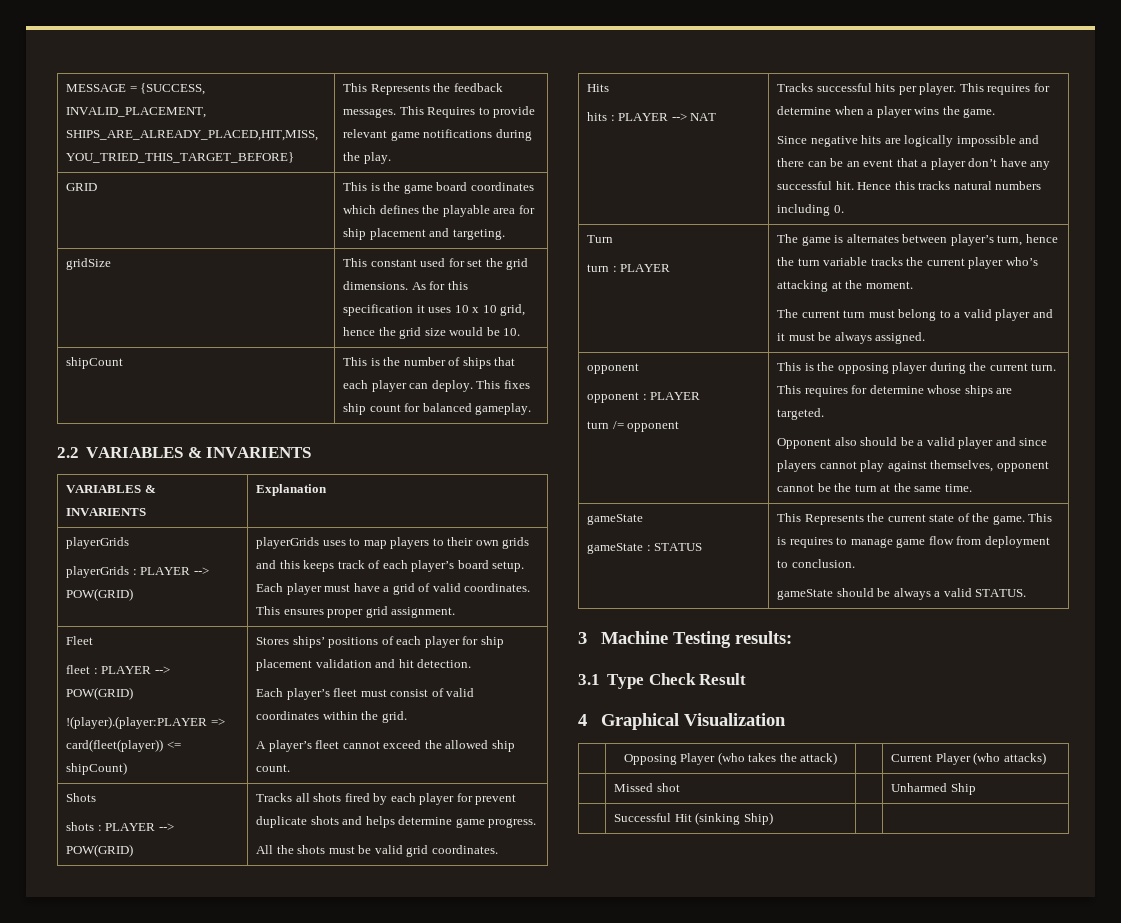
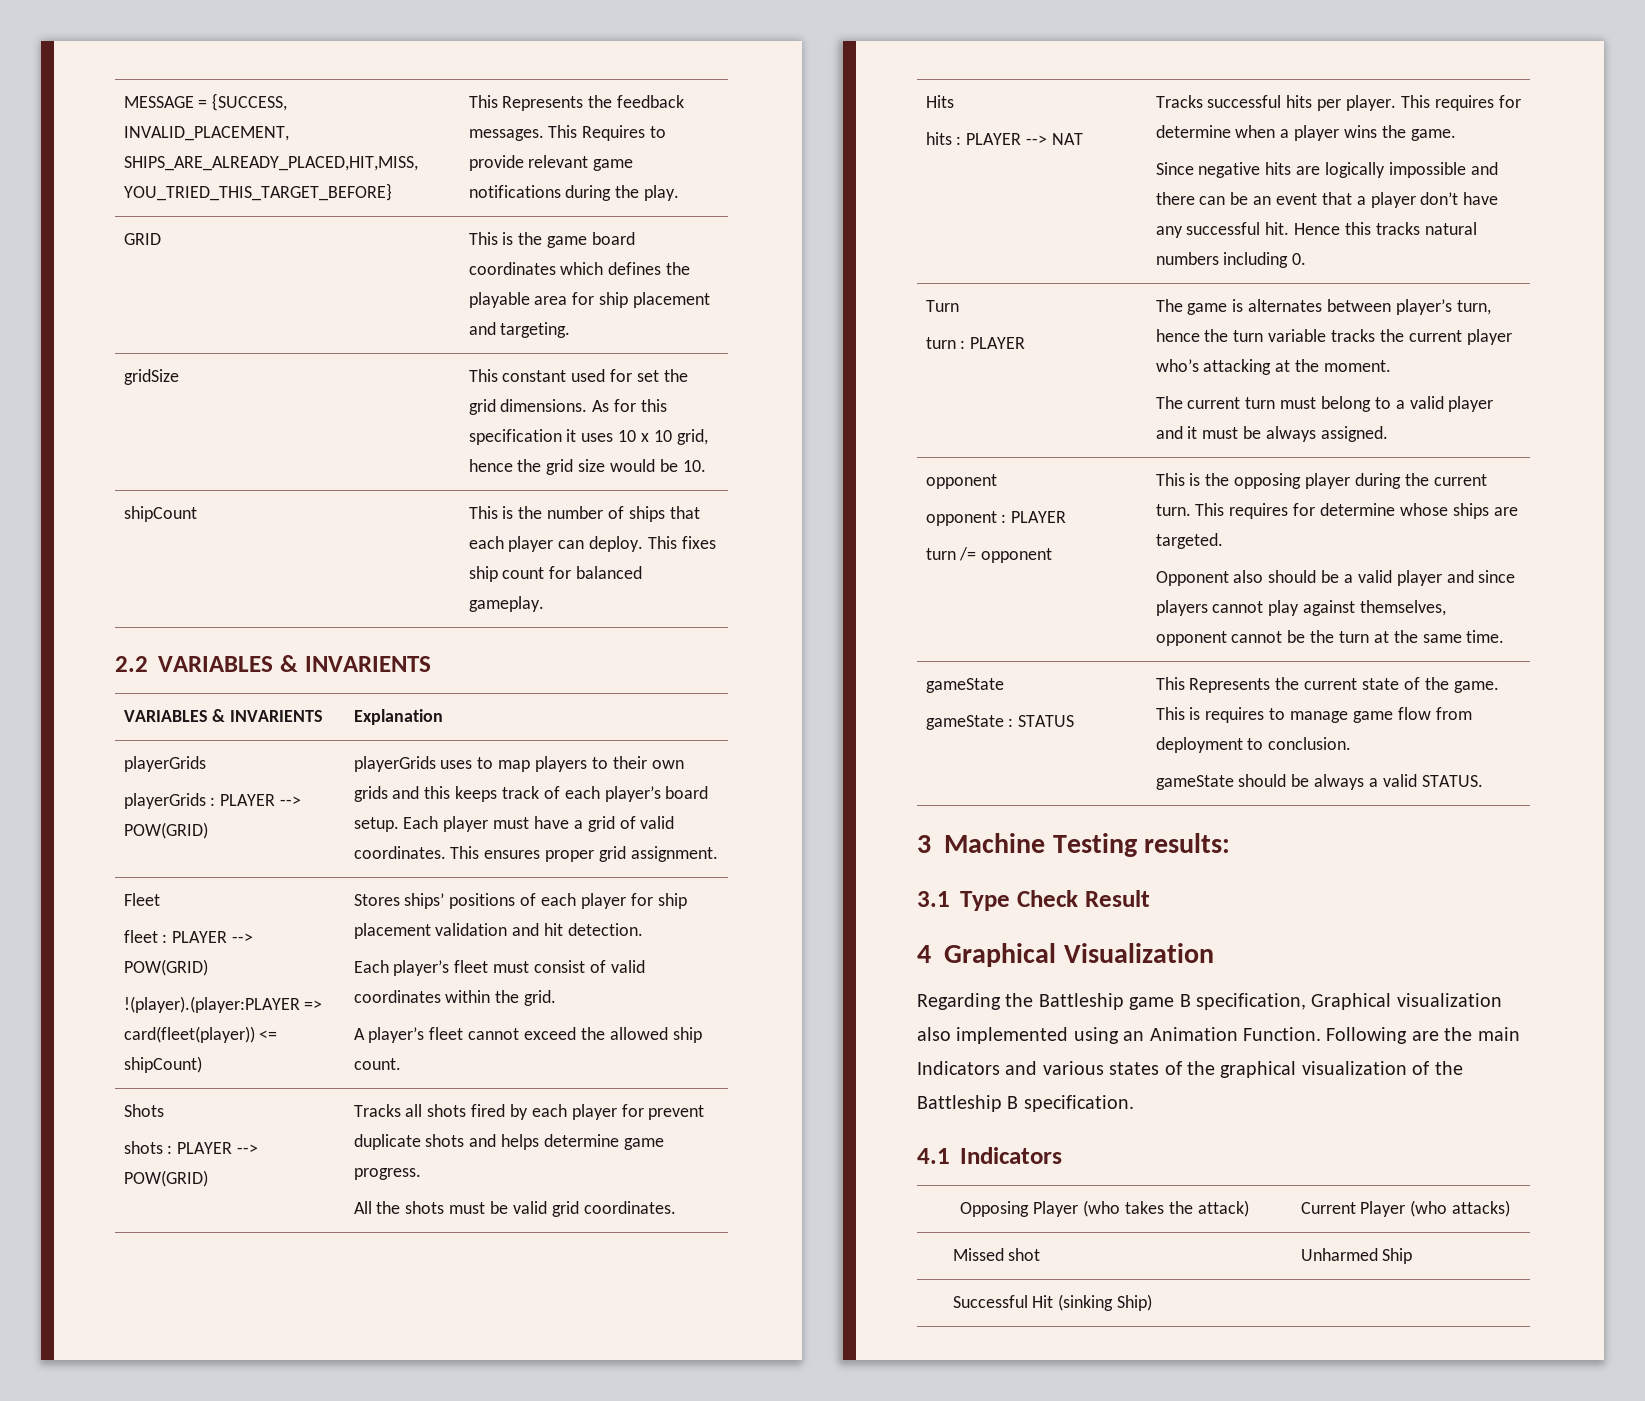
+ Regarding the Battleship game B specification, Graphical visualization also implemented using an Animation Function. Following are the main Indicators and various states of the graphical visualization of the Battleship B specification.
+ 4.1 Indicators

